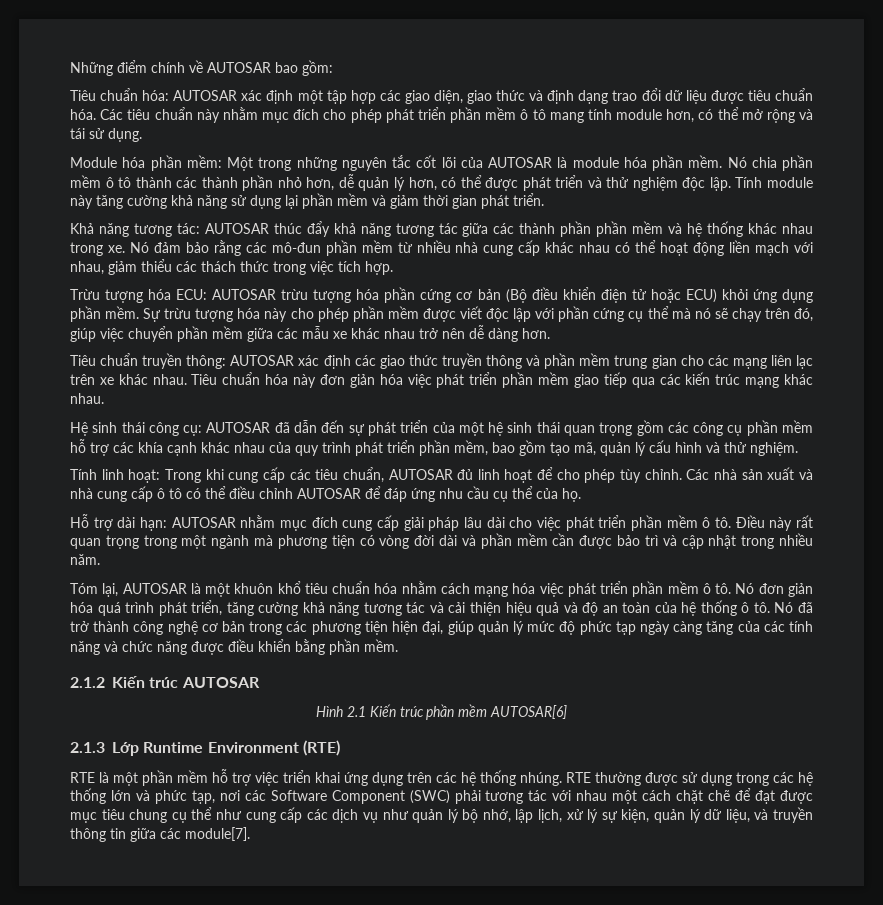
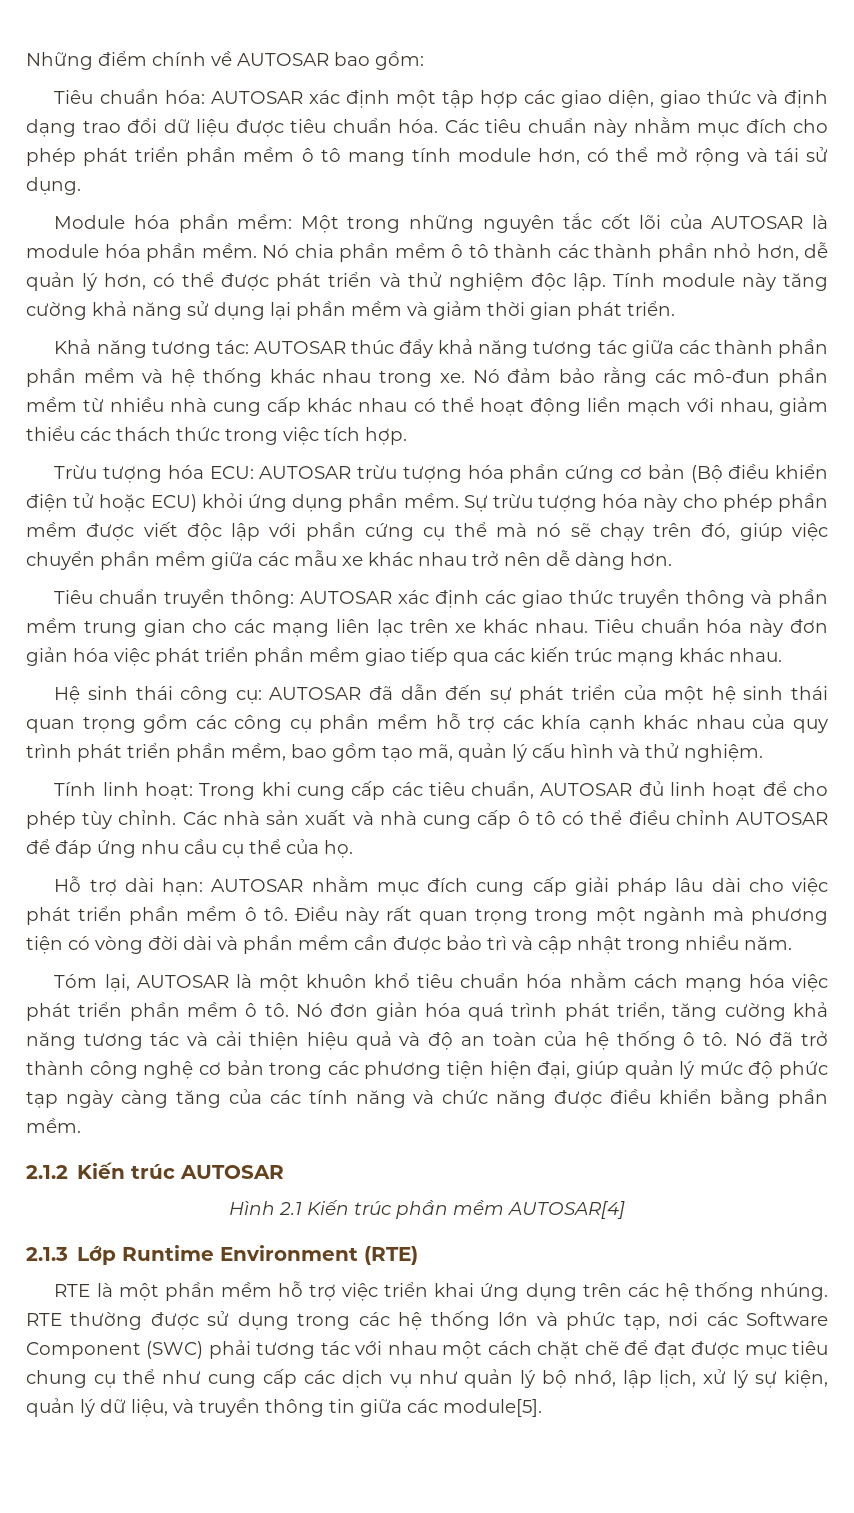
- Hình 2.1 Kiến trúc phần mềm AUTOSAR[6]
+ Hình 2.1 Kiến trúc phần mềm AUTOSAR[4]
- RTE thường được sử dụng trong các hệ thống lớn và phức tạp, nơi các Software Component (SWC) phải tương tác với nhau một cách chặt chẽ để đạt được mục tiêu chung cụ thể như cung cấp các dịch vụ như quản lý bộ nhớ, lập lịch, xử lý sự kiện, quản lý dữ liệu, và truyền thông tin giữa các module[7].
+ RTE thường được sử dụng trong các hệ thống lớn và phức tạp, nơi các Software Component (SWC) phải tương tác với nhau một cách chặt chẽ để đạt được mục tiêu chung cụ thể như cung cấp các dịch vụ như quản lý bộ nhớ, lập lịch, xử lý sự kiện, quản lý dữ liệu, và truyền thông tin giữa các module[5].

